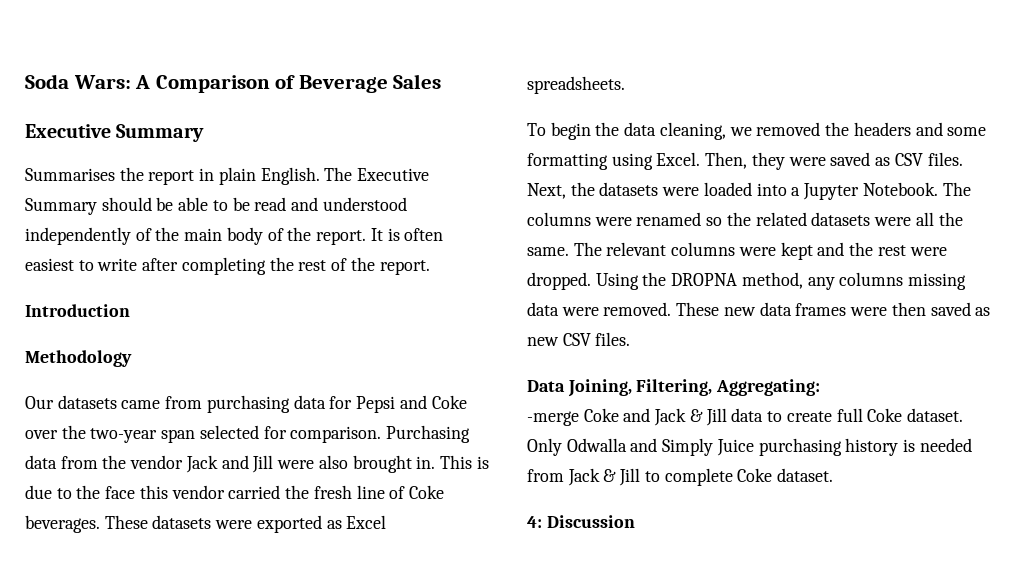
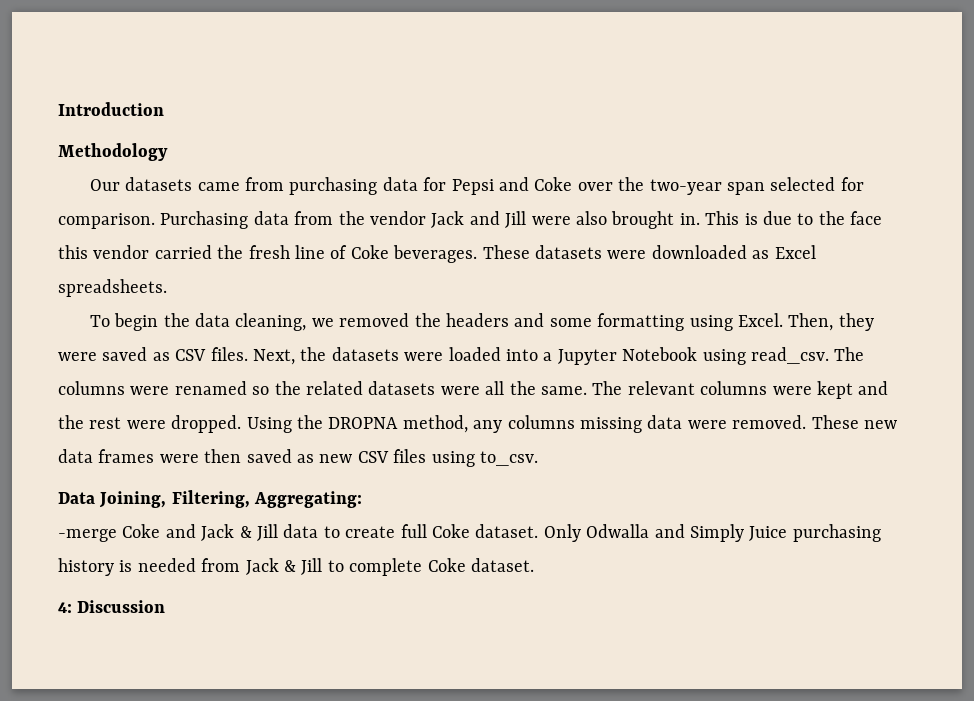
- Soda Wars: A Comparison of Beverage Sales
- Executive Summary
- Summarises the report in plain English. The Executive Summary should be able to be read and understood independently of the main body of the report. It is often easiest to write after completing the rest of the report.
- These datasets were exported as Excel spreadsheets.
+ These datasets were downloaded as Excel spreadsheets.
- Next, the datasets were loaded into a Jupyter Notebook.
+ Next, the datasets were loaded into a Jupyter Notebook using read_csv.
- These new data frames were then saved as new CSV files.
+ These new data frames were then saved as new CSV files using to_csv.

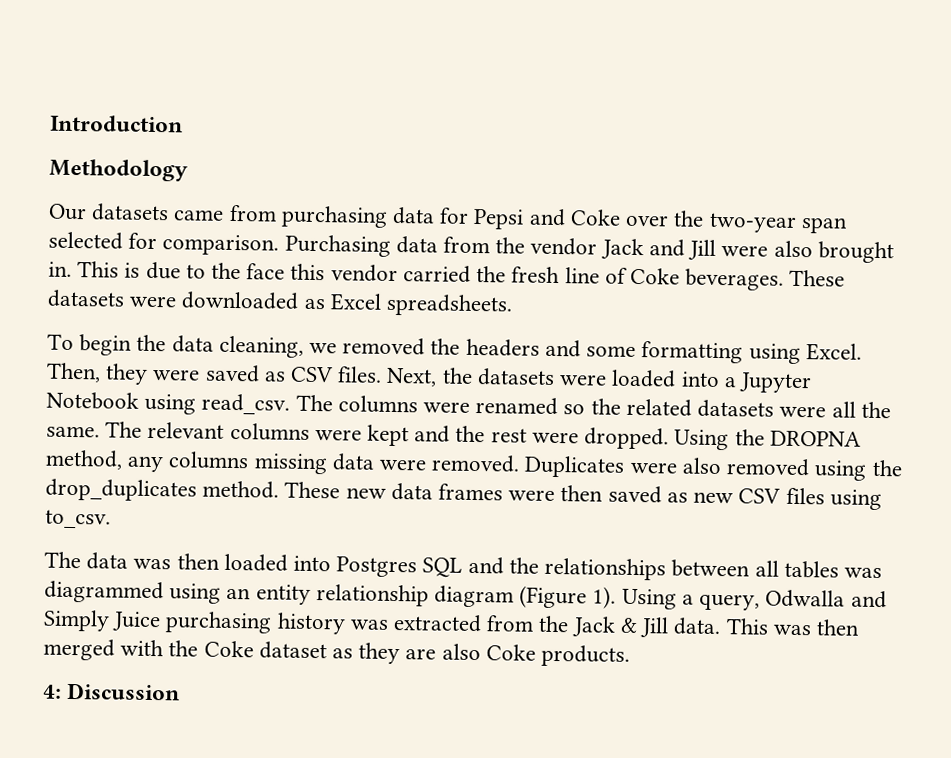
+ Duplicates were also removed using the drop_duplicates method.
- Data Joining, Filtering, Aggregating:
- -merge Coke and Jack & Jill data to create full Coke dataset. Only Odwalla and Simply Juice purchasing history is needed from Jack & Jill to complete Coke dataset.
+ The data was then loaded into Postgres SQL and the relationships between all tables was diagrammed using an entity relationship diagram (Figure 1). Using a query, Odwalla and Simply Juice purchasing history was extracted from the Jack & Jill data. This was then merged with the Coke dataset as they are also Coke products.

